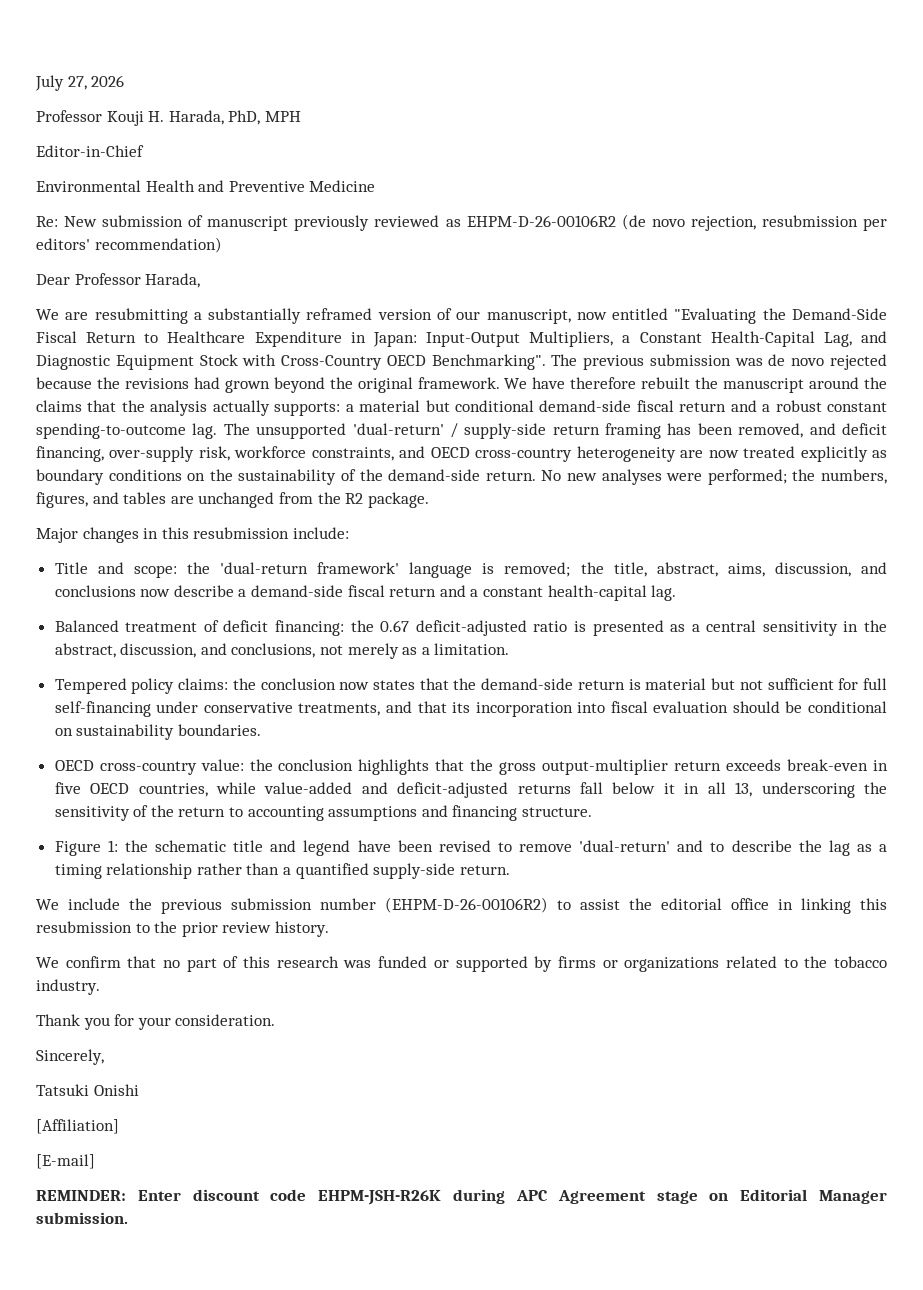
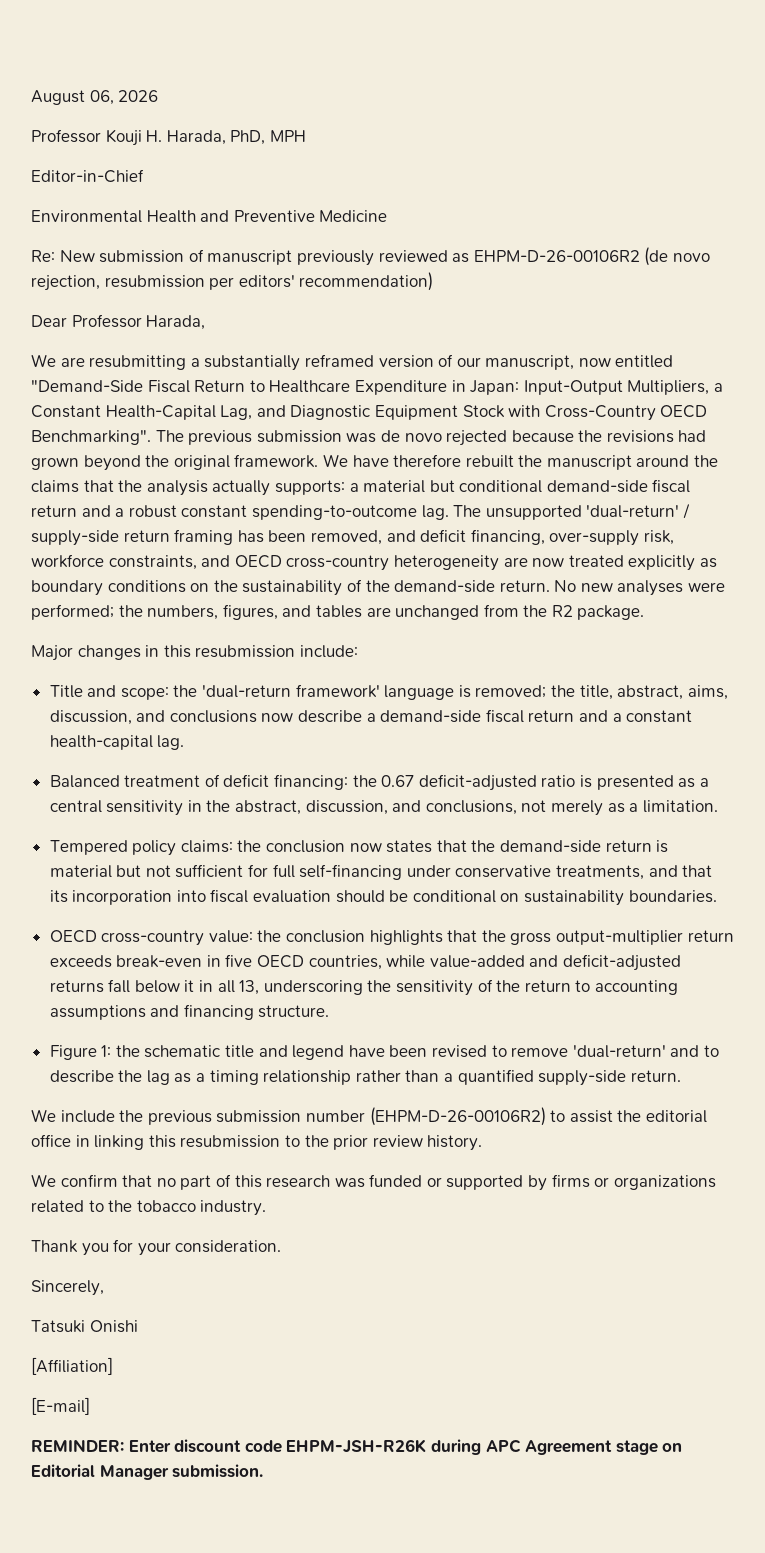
- July 27, 2026
+ August 06, 2026
- We are resubmitting a substantially reframed version of our manuscript, now entitled "Evaluating the Demand-Side Fiscal Return to Healthcare Expenditure in Japan: Input-Output Multipliers, a Constant Health-Capital Lag, and Diagnostic Equipment Stock with Cross-Country OECD Benchmarking".
+ We are resubmitting a substantially reframed version of our manuscript, now entitled "Demand-Side Fiscal Return to Healthcare Expenditure in Japan: Input-Output Multipliers, a Constant Health-Capital Lag, and Diagnostic Equipment Stock with Cross-Country OECD Benchmarking".

